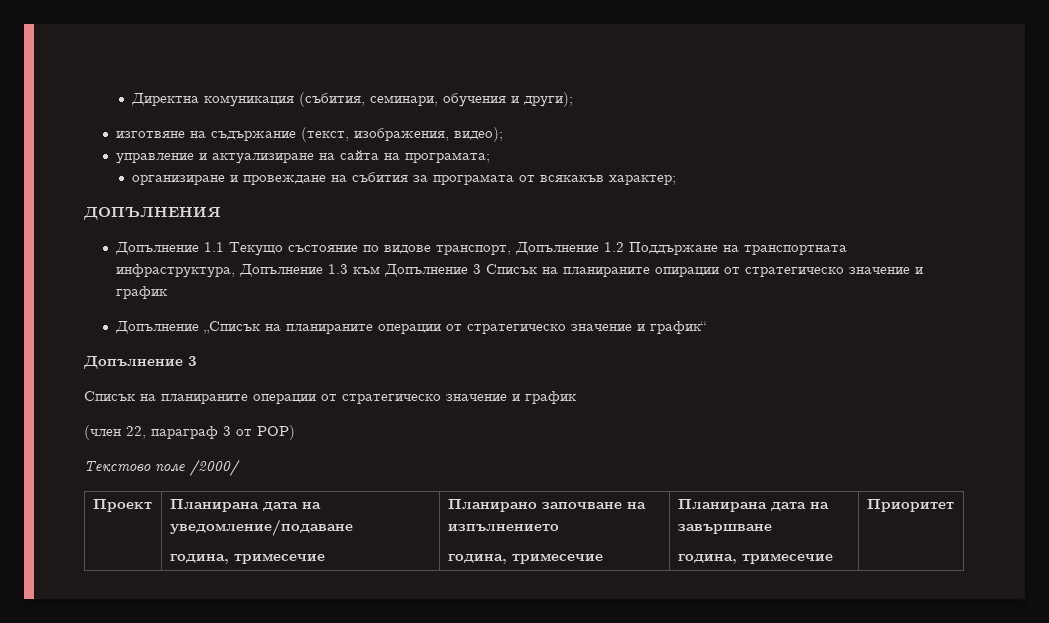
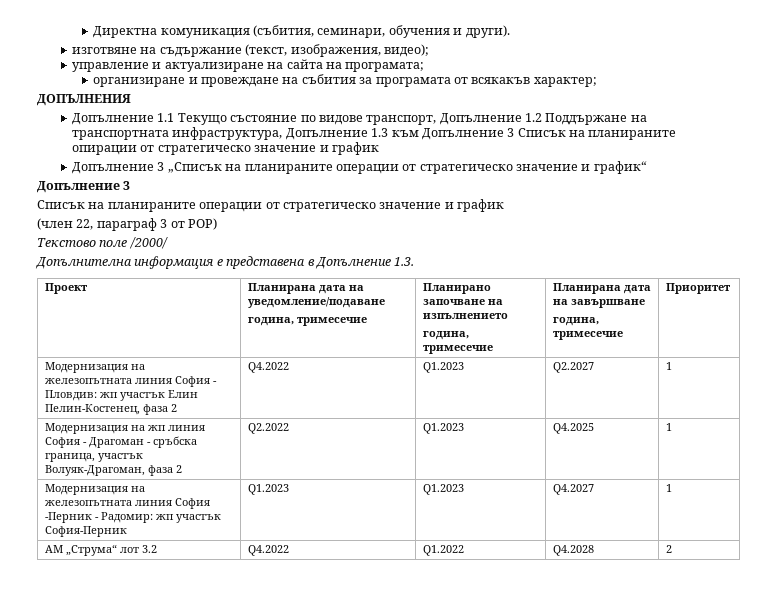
- Директна комуникация (събития, семинари, обучения и други);
+ Директна комуникация (събития, семинари, обучения и други).
- Допълнение „Списък на планираните операции от стратегическо значение и график“
+ Допълнение 3 „Списък на планираните операции от стратегическо значение и график“
+ Допълнителна информация е представена в Допълнение 1.3.
+ Модернизация на железопътната линия София - Пловдив: жп участък Елин Пелин-Костенец, фаза 2 | Q4.2022 | Q1.2023 | Q2.2027 | 1
+ Модернизация на жп линия София - Драгоман - сръбска граница, участък Волуяк-Драгоман, фаза 2 | Q2.2022 | Q1.2023 | Q4.2025 | 1
+ Модернизация на железопътната линия София -Перник - Радомир: жп участък София-Перник | Q1.2023 | Q1.2023 | Q4.2027 | 1
+ АМ „Струма“ лот 3.2 | Q4.2022 | Q1.2022 | Q4.2028 | 2

